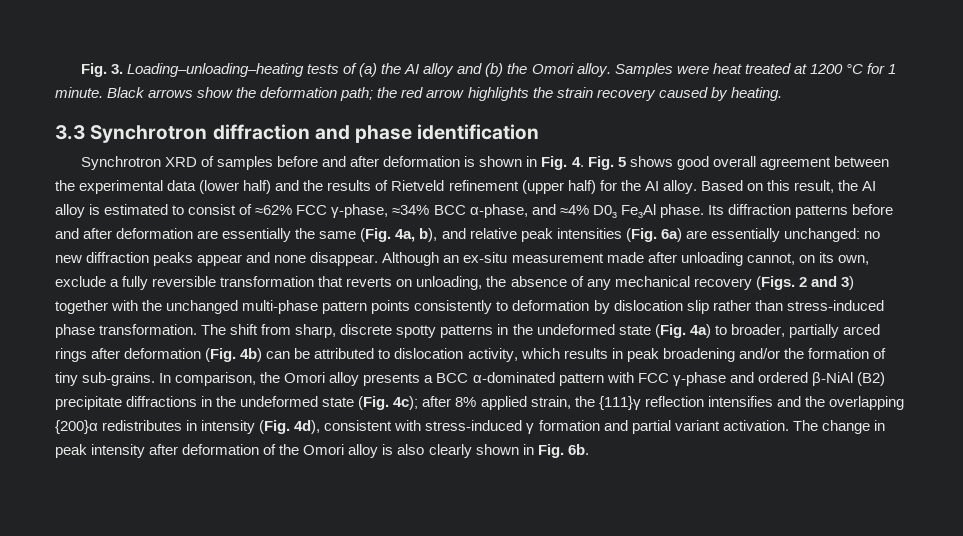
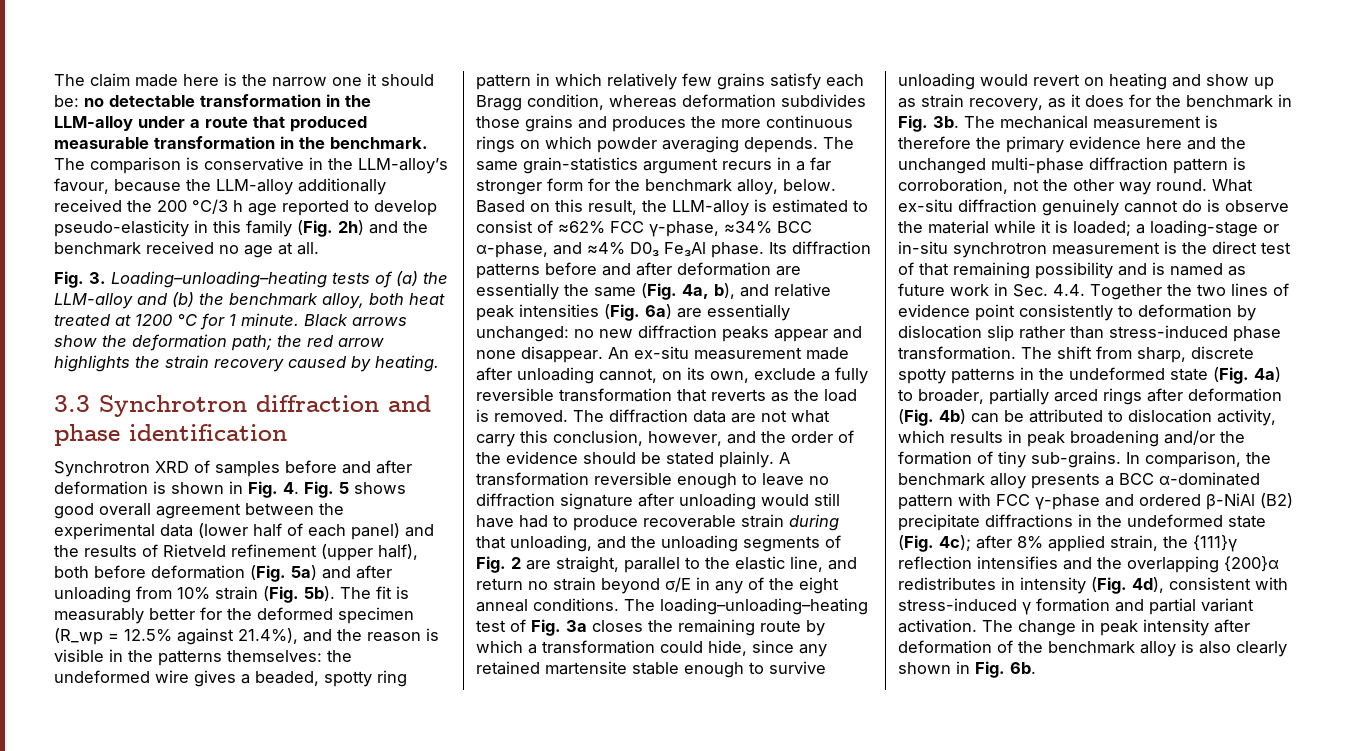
+ The claim made here is the narrow one it should be: no detectable transformation in the LLM-alloy under a route that produced measurable transformation in the benchmark. The comparison is conservative in the LLM-alloy’s favour, because the LLM-alloy additionally received the 200 °C/3 h age reported to develop pseudo-elasticity in this family (Fig. 2h) and the benchmark received no age at all.
- Fig. 3. Loading–unloading–heating tests of (a) the AI alloy and (b) the Omori alloy. Samples were heat treated at 1200 °C for 1 minute.
+ Fig. 3. Loading–unloading–heating tests of (a) the LLM-alloy and (b) the benchmark alloy, both heat treated at 1200 °C for 1 minute.
- Synchrotron XRD of samples before and after deformation is shown in Fig. 4. Fig. 5 shows good overall agreement between the experimental data (lower half) and the results of Rietveld refinement (upper half) for the AI alloy.
+ Synchrotron XRD of samples before and after deformation is shown in Fig. 4. Fig. 5 shows good overall agreement between the experimental data (lower half of each panel) and the results of Rietveld refinement (upper half), both before deformation (Fig. 5a) and after unloading from 10% strain (Fig. 5b). The fit is measurably better for the deformed specimen (R_wp = 12.5% against 21.4%), and the reason is visible in the patterns themselves: the undeformed wire gives a beaded, spotty ring pattern in which relatively few grains satisfy each Bragg condition, whereas deformation subdivides those grains and produces the more continuous rings on which powder averaging depends. The same grain-statistics argument recurs in a far stronger form for the benchmark alloy, below.
- Based on this result, the AI alloy is estimated to consist of ≈62% FCC γ-phase, ≈34% BCC α-phase, and ≈4% D0₃ Fe₃Al phase.
+ Based on this result, the LLM-alloy is estimated to consist of ≈62% FCC γ-phase, ≈34% BCC α-phase, and ≈4% D0₃ Fe₃Al phase.
- Although an ex-situ measurement made after unloading cannot, on its own, exclude a fully reversible transformation that reverts on unloading, the absence of any mechanical recovery (Figs. 2 and 3) together with the unchanged multi-phase pattern points consistently to deformation by dislocation slip rather than stress-induced phase transformation.
+ An ex-situ measurement made after unloading cannot, on its own, exclude a fully reversible transformation that reverts as the load is removed. The diffraction data are not what carry this conclusion, however, and the order of the evidence should be stated plainly. A transformation reversible enough to leave no diffraction signature after unloading would still have had to produce recoverable strain during that unloading, and the unloading segments of Fig. 2 are straight, parallel to the elastic line, and return no strain beyond σ/E in any of the eight anneal conditions. The loading–unloading–heating test of Fig. 3a closes the remaining route by which a transformation could hide, since any retained martensite stable enough to survive unloading would revert on heating and show up as strain recovery, as it does for the benchmark in Fig. 3b. The mechanical measurement is therefore the primary evidence here and the unchanged multi-phase diffraction pattern is corroboration, not the other way round. What ex-situ diffraction genuinely cannot do is observe the material while it is loaded; a loading-stage or in-situ synchrotron measurement is the direct test of that remaining possibility and is named as future work in Sec. 4.4. Together the two lines of evidence point consistently to deformation by dislocation slip rather than stress-induced phase transformation.
- In comparison, the Omori alloy presents a BCC α-dominated pattern with FCC γ-phase and ordered β-NiAl (B2) precipitate diffractions in the undeformed state (Fig. 4c); after 8% applied strain, the {111}γ reflection intensifies and the overlapping {200}α redistributes in intensity (Fig. 4d), consistent with stress-induced γ formation and partial variant activation.
+ In comparison, the benchmark alloy presents a BCC α-dominated pattern with FCC γ-phase and ordered β-NiAl (B2) precipitate diffractions in the undeformed state (Fig. 4c); after 8% applied strain, the {111}γ reflection intensifies and the overlapping {200}α redistributes in intensity (Fig. 4d), consistent with stress-induced γ formation and partial variant activation.
- The change in peak intensity after deformation of the Omori alloy is also clearly shown in Fig. 6b.
+ The change in peak intensity after deformation of the benchmark alloy is also clearly shown in Fig. 6b.

